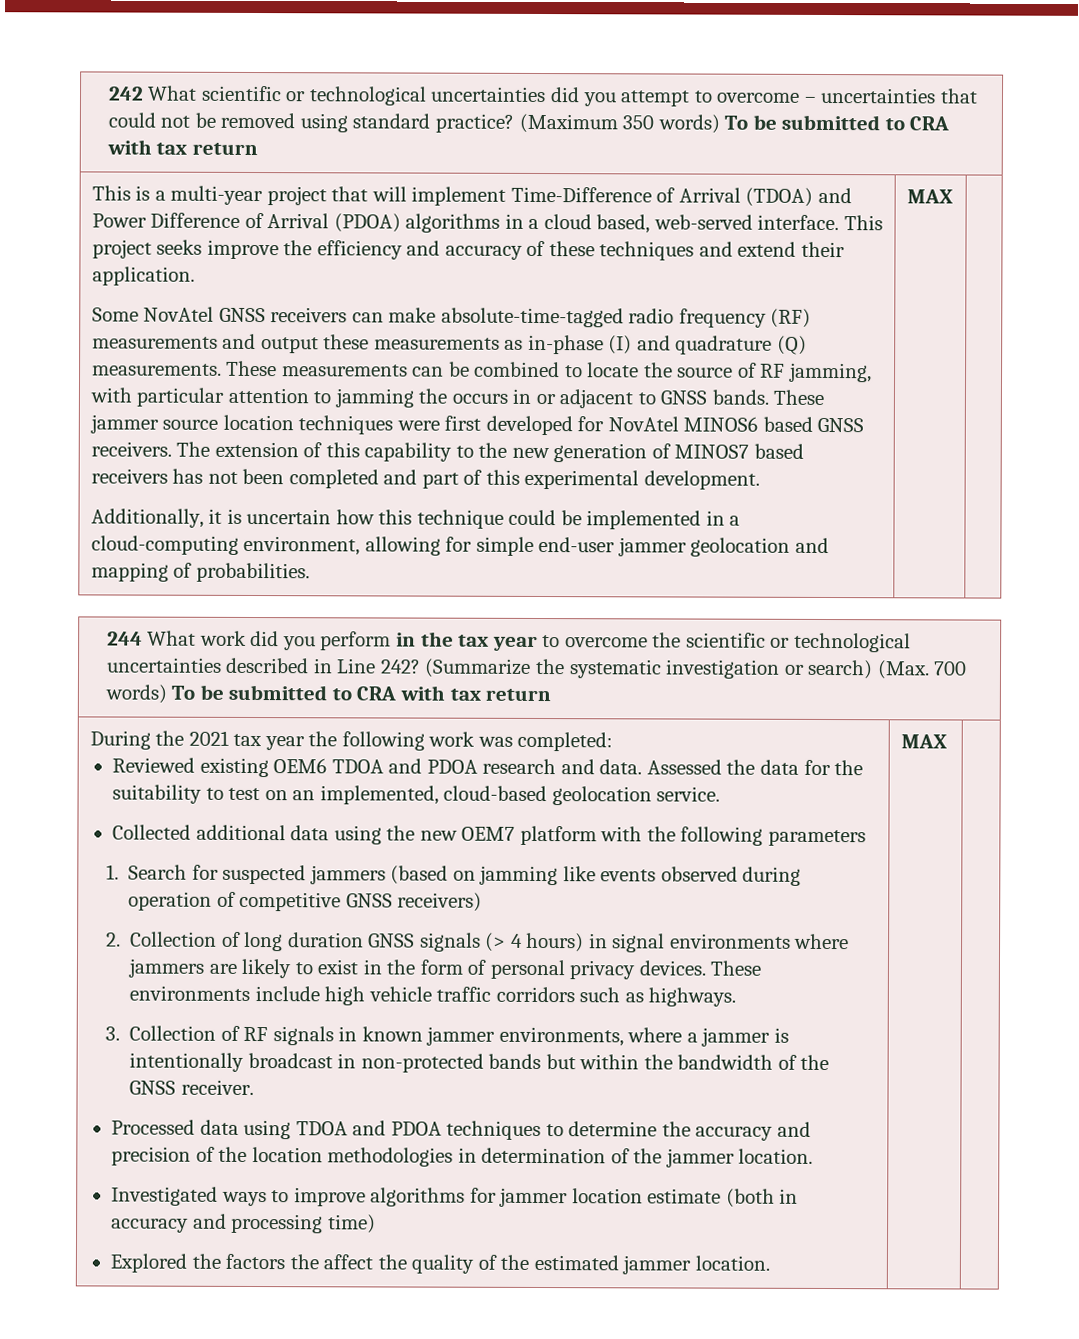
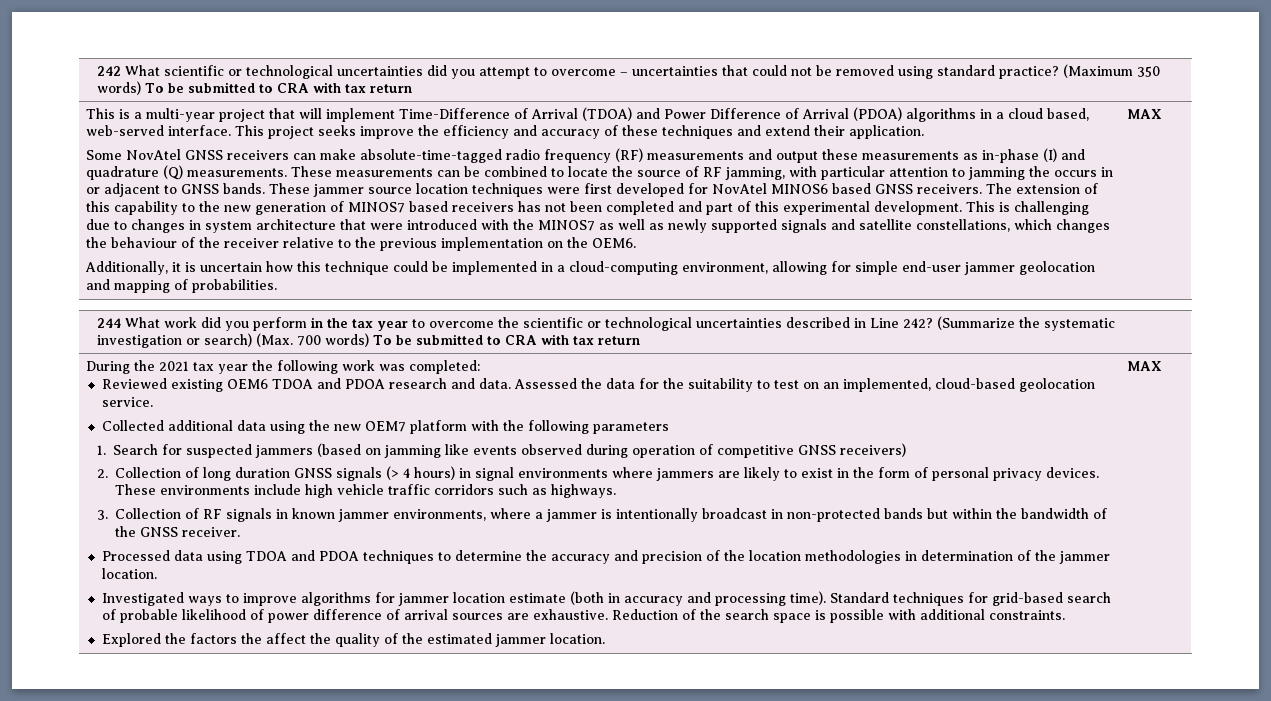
+ This is challenging due to changes in system architecture that were introduced with the MINOS7 as well as newly supported signals and satellite constellations, which changes the behaviour of the receiver relative to the previous implementation on the OEM6.
- Investigated ways to improve algorithms for jammer location estimate (both in accuracy and processing time)
+ Investigated ways to improve algorithms for jammer location estimate (both in accuracy and processing time). Standard techniques for grid-based search of probable likelihood of power difference of arrival sources are exhaustive. Reduction of the search space is possible with additional constraints.

